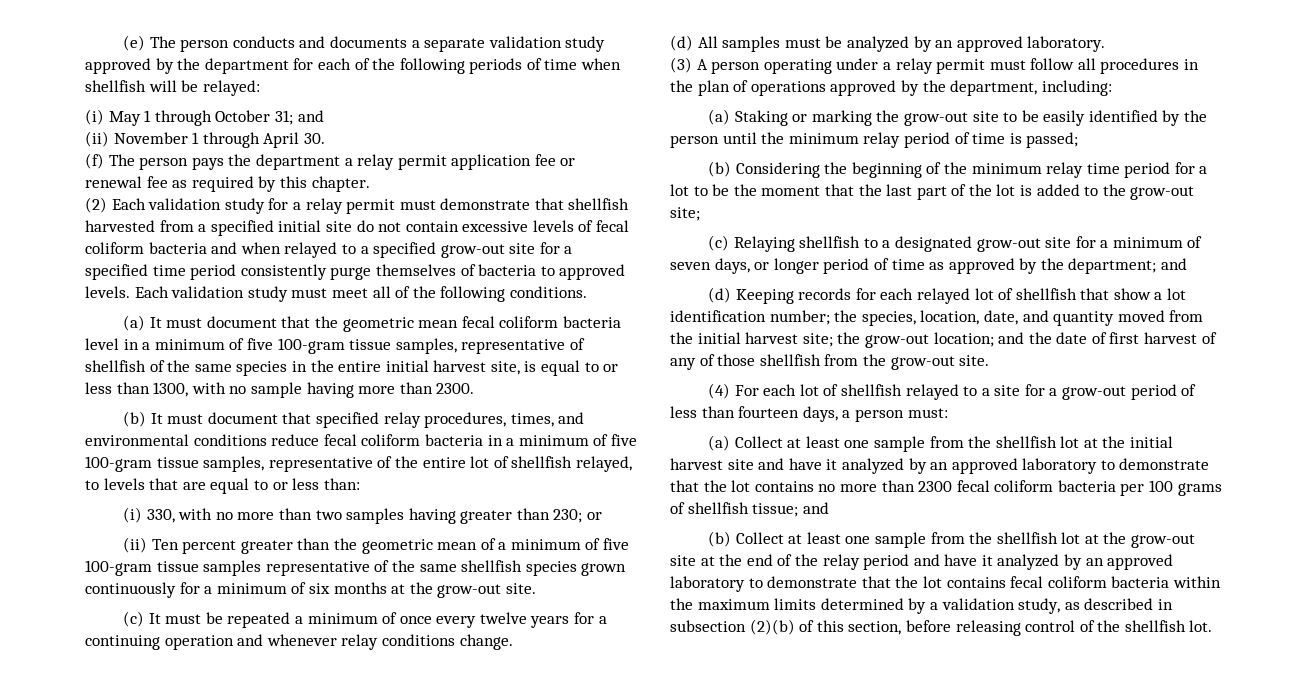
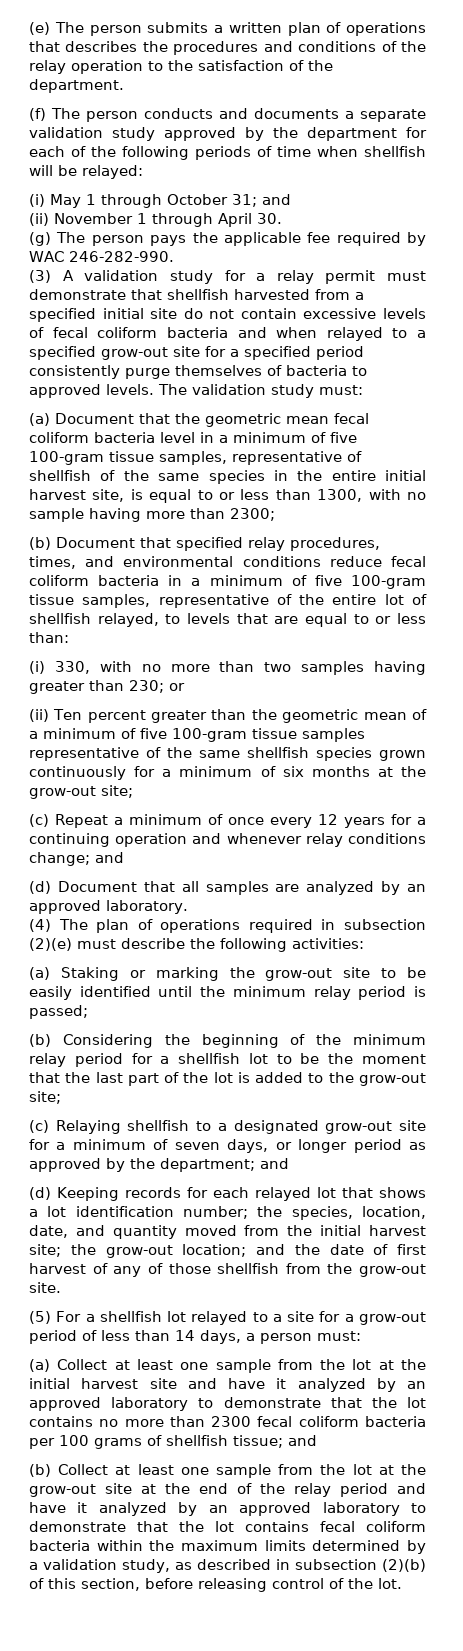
- (e) The person conducts and documents a separate validation study approved by the department for each of the following periods of time when shellfish will be relayed:
+ (e) The person submits a written plan of operations that describes the procedures and conditions of the relay operation to the satisfaction of the department.
+ (f) The person conducts and documents a separate validation study approved by the department for each of the following periods of time when shellfish will be relayed:
- (f) The person pays the department a relay permit application fee or renewal fee as required by this chapter.
- (2) Each validation study for a relay permit must demonstrate that shellfish harvested from a specified initial site do not contain excessive levels of fecal coliform bacteria and when relayed to a specified grow-out site for a specified time period consistently purge themselves of bacteria to approved levels.
+ (g) The person pays the applicable fee required by WAC 246-282-990.
+ (3) A validation study for a relay permit must demonstrate that shellfish harvested from a specified initial site do not contain excessive levels of fecal coliform bacteria and when relayed to a specified grow-out site for a specified period consistently purge themselves of bacteria to approved levels.
- Each validation study must meet all of the following conditions.
- (a) It must document that the geometric mean fecal coliform bacteria level in a minimum of five 100-gram tissue samples, representative of shellfish of the same species in the entire initial harvest site, is equal to or less than 1300, with no sample having more than 2300.
- (b) It must document that specified relay procedures, times, and environmental conditions reduce fecal coliform bacteria in a minimum of five 100-gram tissue samples, representative of the entire lot of shellfish relayed, to levels that are equal to or less than:
+ The validation study must:
+ (a) Document that the geometric mean fecal coliform bacteria level in a minimum of five 100-gram tissue samples, representative of shellfish of the same species in the entire initial harvest site, is equal to or less than 1300, with no sample having more than 2300;
+ (b) Document that specified relay procedures, times, and environmental conditions reduce fecal coliform bacteria in a minimum of five 100-gram tissue samples, representative of the entire lot of shellfish relayed, to levels that are equal to or less than:
- (ii) Ten percent greater than the geometric mean of a minimum of five 100-gram tissue samples representative of the same shellfish species grown continuously for a minimum of six months at the grow-out site.
- (c) It must be repeated a minimum of once every twelve years for a continuing operation and whenever relay conditions change.
- (d) All samples must be analyzed by an approved laboratory.
+ (ii) Ten percent greater than the geometric mean of a minimum of five 100-gram tissue samples representative of the same shellfish species grown continuously for a minimum of six months at the grow-out site;
+ (c) Repeat a minimum of once every 12 years for a continuing operation and whenever relay conditions change; and
+ (d) Document that all samples are analyzed by an approved laboratory.
- (3) A person operating under a relay permit must follow all procedures in the plan of operations approved by the department, including:
+ (4) The plan of operations required in subsection (2)(e) must describe the following activities:
- (a) Staking or marking the grow-out site to be easily identified by the person until the minimum relay period of time is passed;
+ (a) Staking or marking the grow-out site to be easily identified until the minimum relay period is passed;
- (b) Considering the beginning of the minimum relay time period for a lot to be the moment that the last part of the lot is added to the grow-out site;
+ (b) Considering the beginning of the minimum relay period for a shellfish lot to be the moment that the last part of the lot is added to the grow-out site;
- (c) Relaying shellfish to a designated grow-out site for a minimum of seven days, or longer period of time as approved by the department; and
+ (c) Relaying shellfish to a designated grow-out site for a minimum of seven days, or longer period as approved by the department; and
- (d) Keeping records for each relayed lot of shellfish that show a lot identification number; the species, location, date, and quantity moved from the initial harvest site; the grow-out location; and the date of first harvest of any of those shellfish from the grow-out site.
+ (d) Keeping records for each relayed lot that shows a lot identification number; the species, location, date, and quantity moved from the initial harvest site; the grow-out location; and the date of first harvest of any of those shellfish from the grow-out site.
- (4) For each lot of shellfish relayed to a site for a grow-out period of less than fourteen days, a person must:
+ (5) For a shellfish lot relayed to a site for a grow-out period of less than 14 days, a person must:
- (a) Collect at least one sample from the shellfish lot at the initial harvest site and have it analyzed by an approved laboratory to demonstrate that the lot contains no more than 2300 fecal coliform bacteria per 100 grams of shellfish tissue; and
+ (a) Collect at least one sample from the lot at the initial harvest site and have it analyzed by an approved laboratory to demonstrate that the lot contains no more than 2300 fecal coliform bacteria per 100 grams of shellfish tissue; and
- (b) Collect at least one sample from the shellfish lot at the grow-out site at the end of the relay period and have it analyzed by an approved laboratory to demonstrate that the lot contains fecal coliform bacteria within the maximum limits determined by a validation study, as described in subsection (2)(b) of this section, before releasing control of the shellfish lot.
+ (b) Collect at least one sample from the lot at the grow-out site at the end of the relay period and have it analyzed by an approved laboratory to demonstrate that the lot contains fecal coliform bacteria within the maximum limits determined by a validation study, as described in subsection (2)(b) of this section, before releasing control of the lot.

